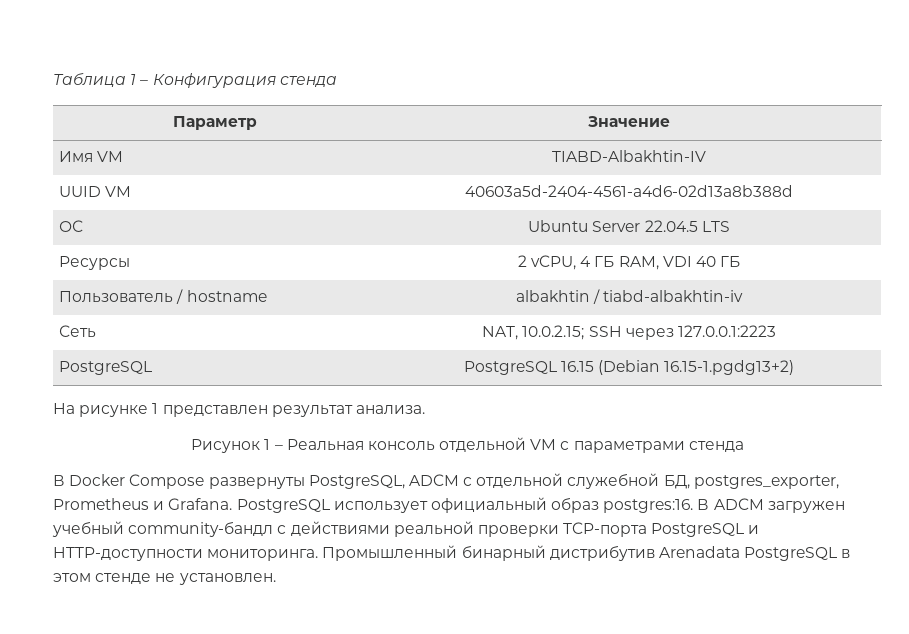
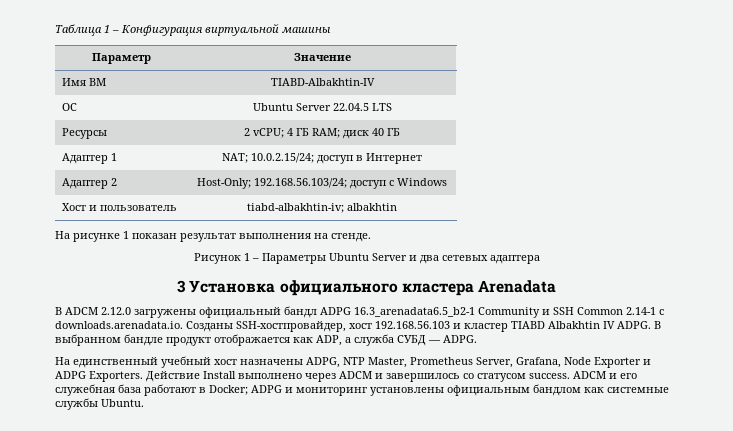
- Таблица 1 – Конфигурация стенда
+ Таблица 1 – Конфигурация виртуальной машины
- Имя VM | TIABD-Albakhtin-IV
+ Имя ВМ | TIABD-Albakhtin-IV
- UUID VM | 40603a5d-2404-4561-a4d6-02d13a8b388d
- Ресурсы | 2 vCPU, 4 ГБ RAM, VDI 40 ГБ
+ Ресурсы | 2 vCPU; 4 ГБ RAM; диск 40 ГБ
- Пользователь / hostname | albakhtin / tiabd-albakhtin-iv
- Сеть | NAT, 10.0.2.15; SSH через 127.0.0.1:2223
- PostgreSQL | PostgreSQL 16.15 (Debian 16.15-1.pgdg13+2)
- На рисунке 1 представлен результат анализа.
- Рисунок 1 – Реальная консоль отдельной VM с параметрами стенда
- В Docker Compose развернуты PostgreSQL, ADCM с отдельной служебной БД, postgres_exporter, Prometheus и Grafana. PostgreSQL использует официальный образ postgres:16. В ADCM загружен учебный community-бандл с действиями реальной проверки TCP-порта PostgreSQL и HTTP-доступности мониторинга. Промышленный бинарный дистрибутив Arenadata PostgreSQL в этом стенде не установлен.
+ Адаптер 1 | NAT; 10.0.2.15/24; доступ в Интернет
+ Адаптер 2 | Host-Only; 192.168.56.103/24; доступ с Windows
+ Хост и пользователь | tiabd-albakhtin-iv; albakhtin
+ На рисунке 1 показан результат выполнения на стенде.
+ Рисунок 1 – Параметры Ubuntu Server и два сетевых адаптера
+ 3 Установка официального кластера Arenadata
+ В ADCM 2.12.0 загружены официальный бандл ADPG 16.3_arenadata6.5_b2-1 Community и SSH Common 2.14-1 с downloads.arenadata.io. Созданы SSH-хостпровайдер, хост 192.168.56.103 и кластер TIABD Albakhtin IV ADPG. В выбранном бандле продукт отображается как ADP, а служба СУБД — ADPG.
+ На единственный учебный хост назначены ADPG, NTP Master, Prometheus Server, Grafana, Node Exporter и ADPG Exporters. Действие Install выполнено через ADCM и завершилось со статусом success. ADCM и его служебная база работают в Docker; ADPG и мониторинг установлены официальным бандлом как системные службы Ubuntu.

